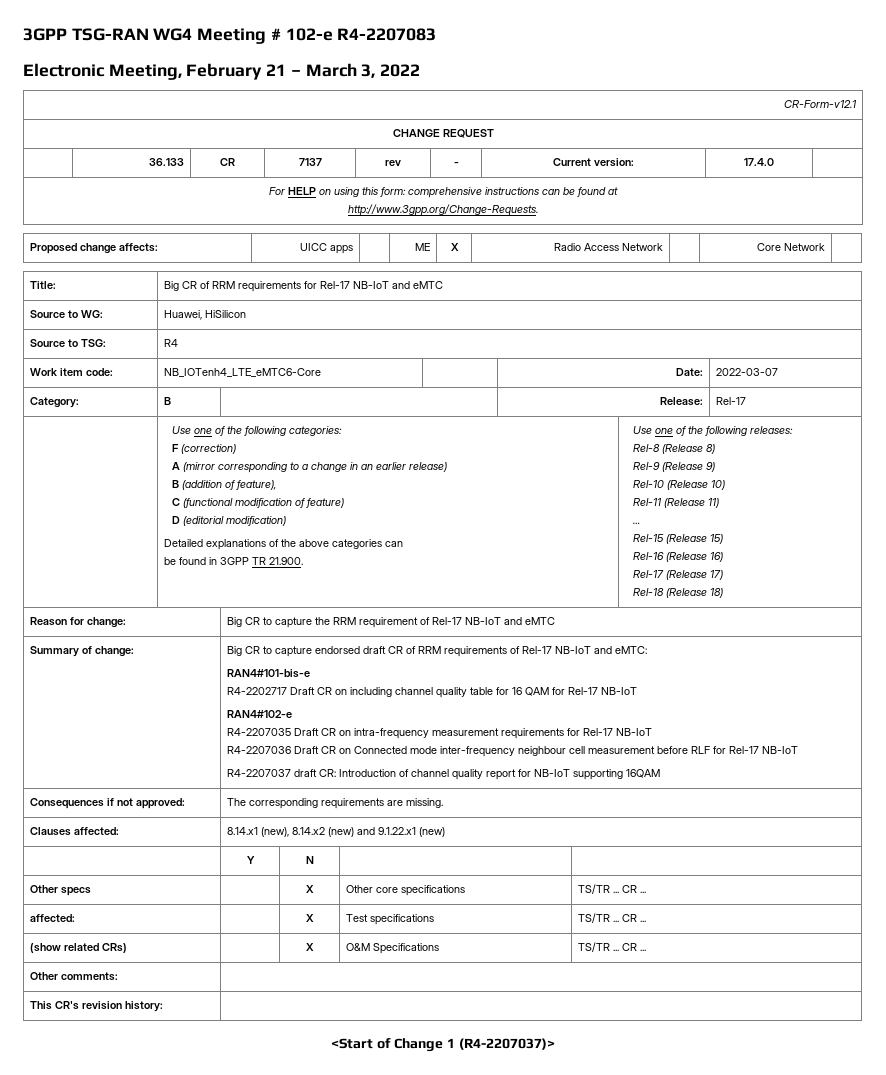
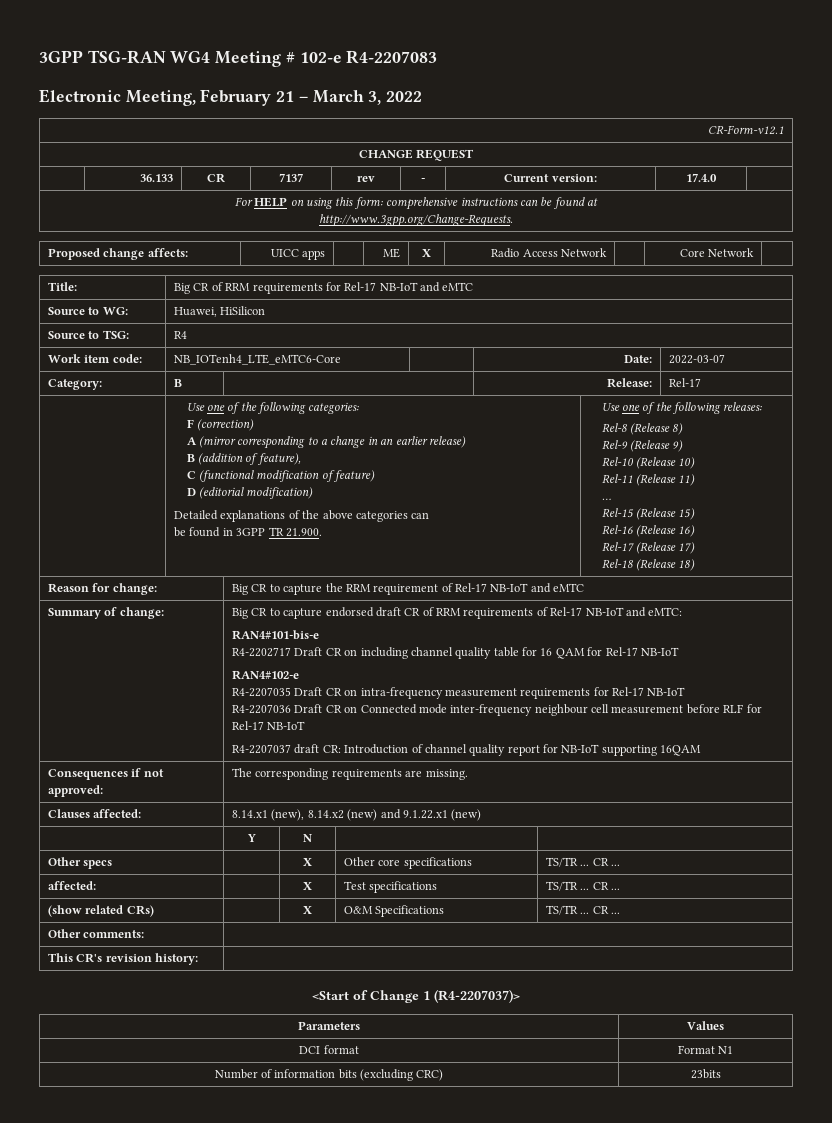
+ Parameters | Values
+ DCI format | Format N1
+ Number of information bits (excluding CRC) | 23bits

